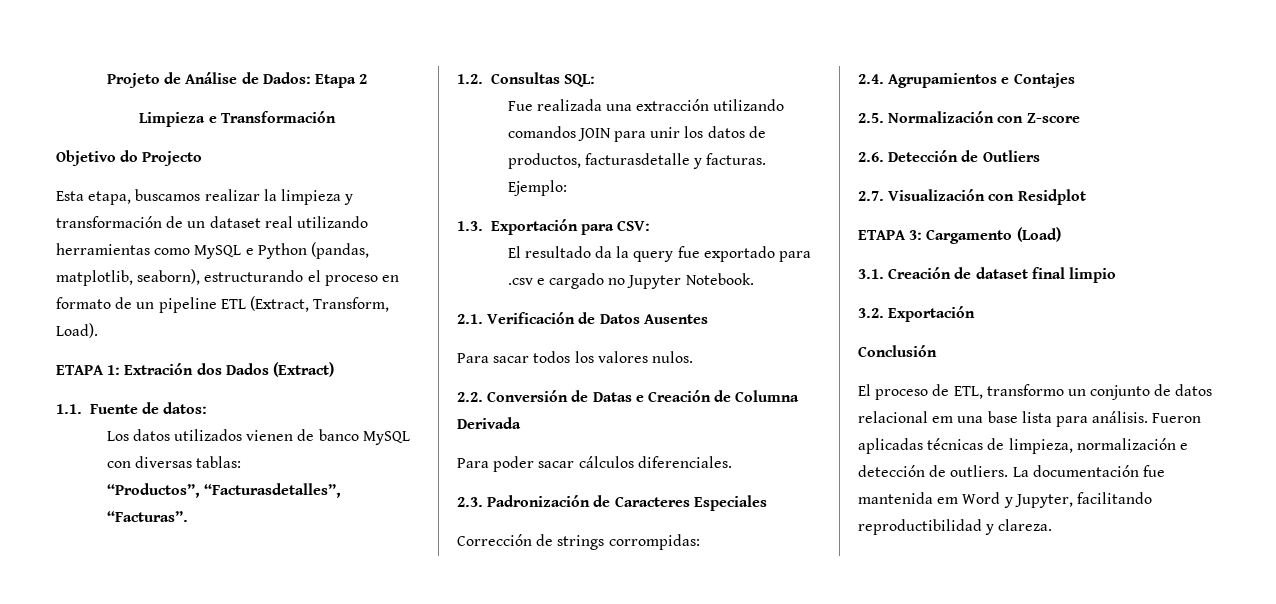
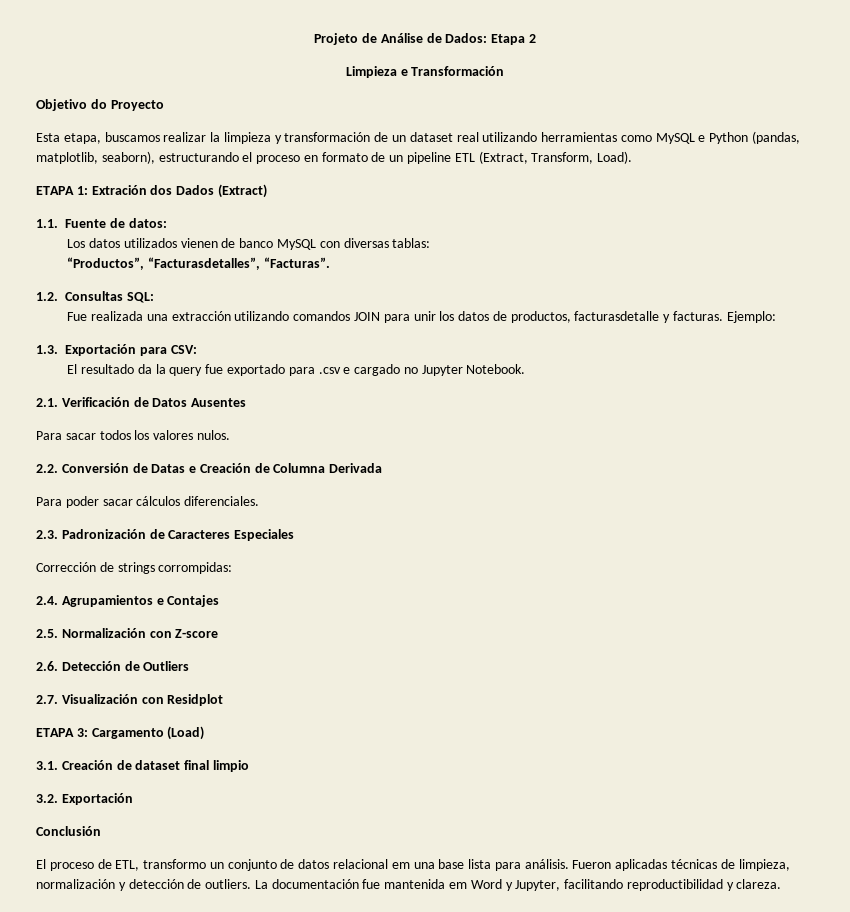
- Objetivo do Projecto
+ Objetivo do Proyecto
- Fueron aplicadas técnicas de limpieza, normalización e detección de outliers.
+ Fueron aplicadas técnicas de limpieza, normalización y detección de outliers.

